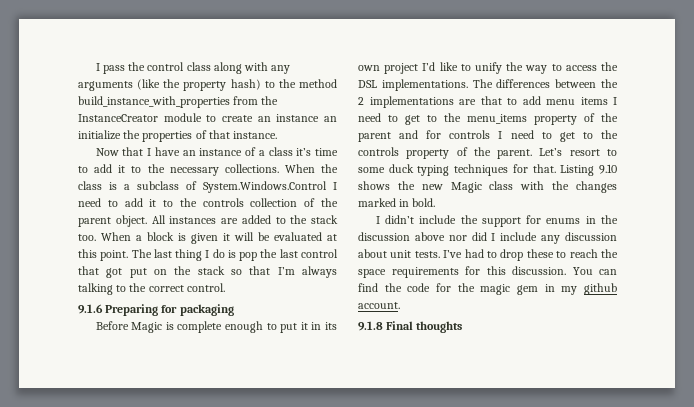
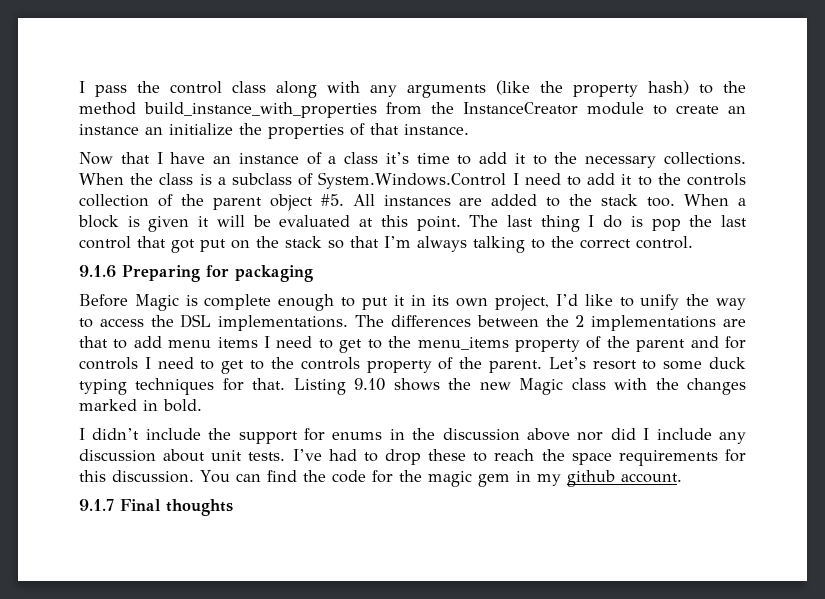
- When the class is a subclass of System.Windows.Control I need to add it to the controls collection of the parent object.
+ When the class is a subclass of System.Windows.Control I need to add it to the controls collection of the parent object #5.
- Before Magic is complete enough to put it in its own project I’d like to unify the way to access the DSL implementations.
+ Before Magic is complete enough to put it in its own project, I’d like to unify the way to access the DSL implementations.
- 9.1.8 Final thoughts
+ 9.1.7 Final thoughts

